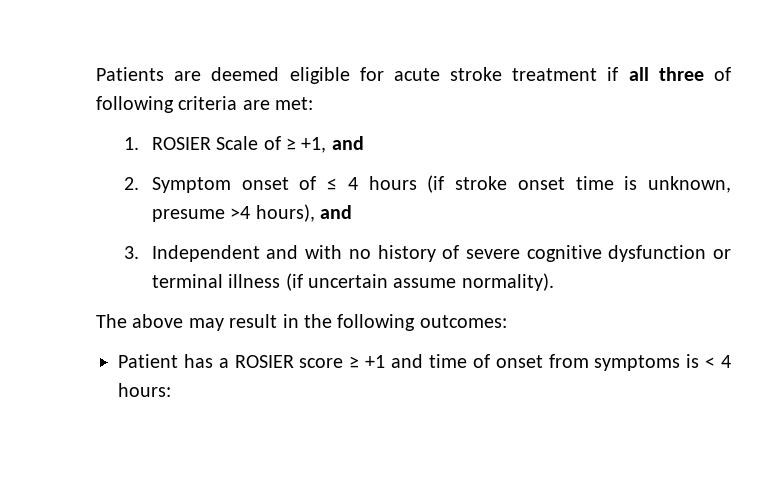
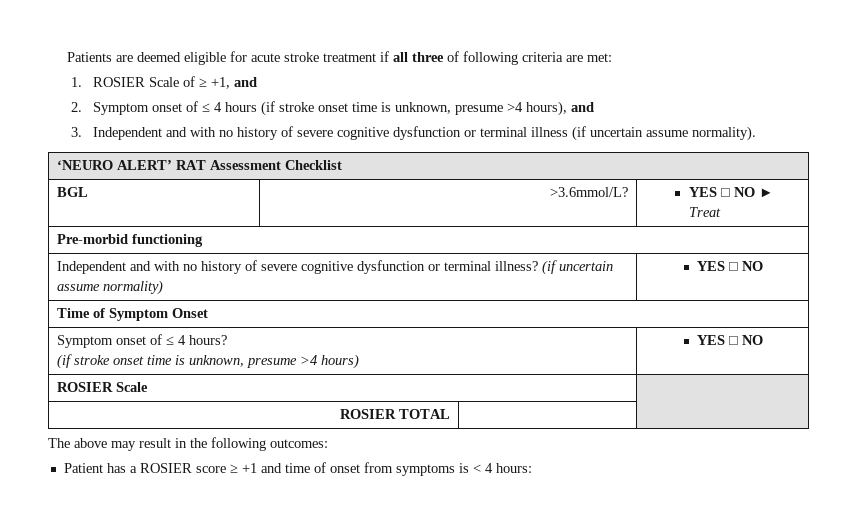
+ ‘NEURO ALERT’ RAT Assessment Checklist
+ BGL | >3.6mmol/L? | YES □ NO ► Treat
+ Pre-morbid functioning
+ Independent and with no history of severe cognitive dysfunction or terminal illness? (if uncertain assume normality) | YES □ NO
+ Time of Symptom Onset
+ Symptom onset of ≤ 4 hours?
+ (if stroke onset time is unknown, presume >4 hours) | YES □ NO
+ ROSIER Scale |
+ ROSIER TOTAL | |

